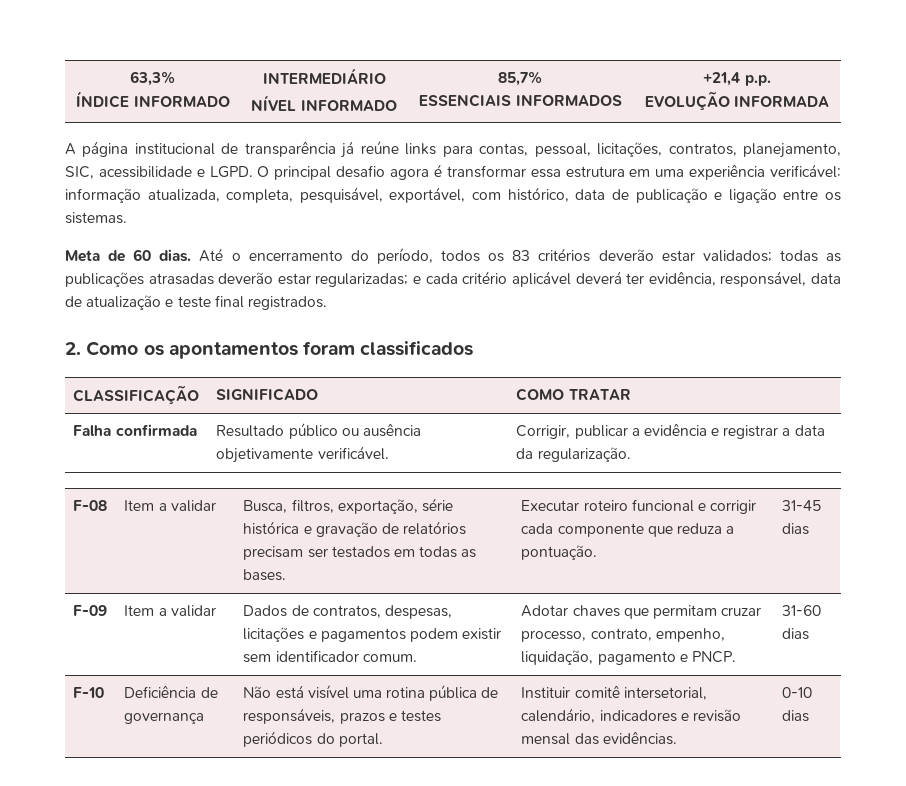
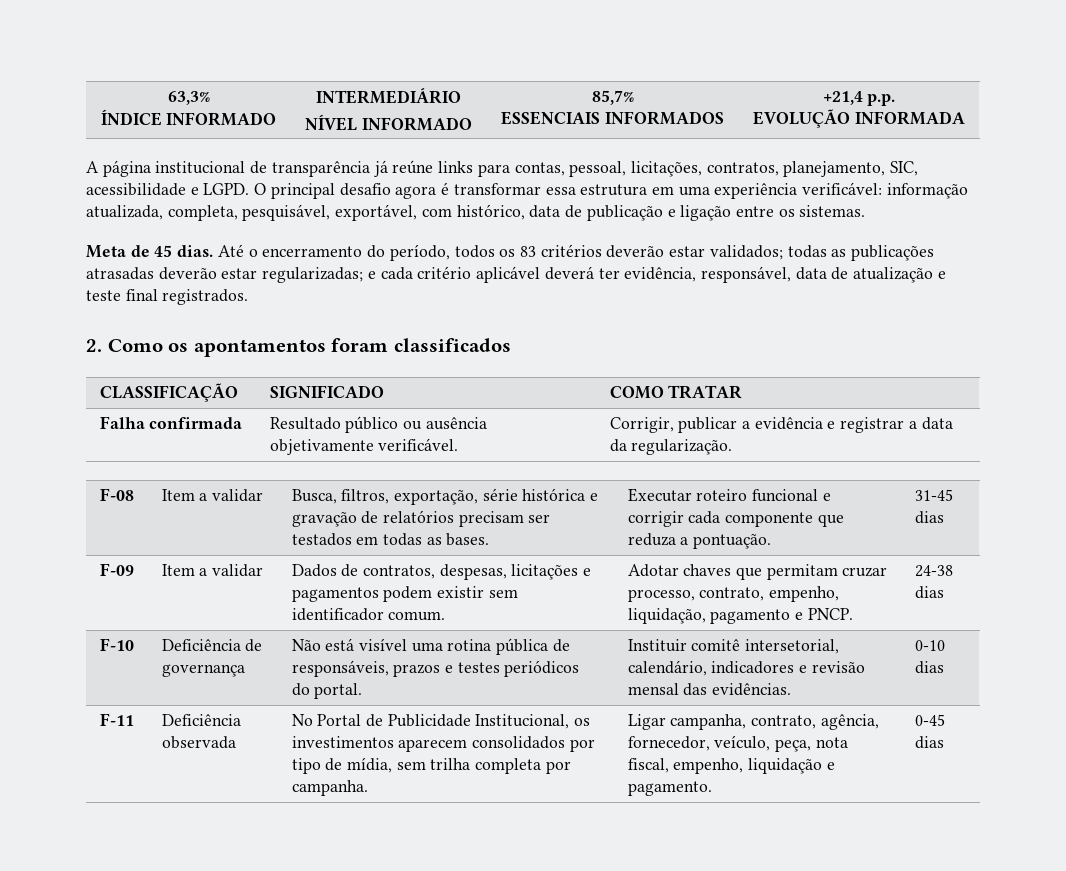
- Meta de 60 dias.
+ Meta de 45 dias.
- F-09 | Item a validar | Dados de contratos, despesas, licitações e pagamentos podem existir sem identificador comum. | Adotar chaves que permitam cruzar processo, contrato, empenho, liquidação, pagamento e PNCP. | 31-60 dias
+ F-09 | Item a validar | Dados de contratos, despesas, licitações e pagamentos podem existir sem identificador comum. | Adotar chaves que permitam cruzar processo, contrato, empenho, liquidação, pagamento e PNCP. | 24-38 dias
+ F-11 | Deficiência observada | No Portal de Publicidade Institucional, os investimentos aparecem consolidados por tipo de mídia, sem trilha completa por campanha. | Ligar campanha, contrato, agência, fornecedor, veículo, peça, nota fiscal, empenho, liquidação e pagamento. | 0-45 dias

